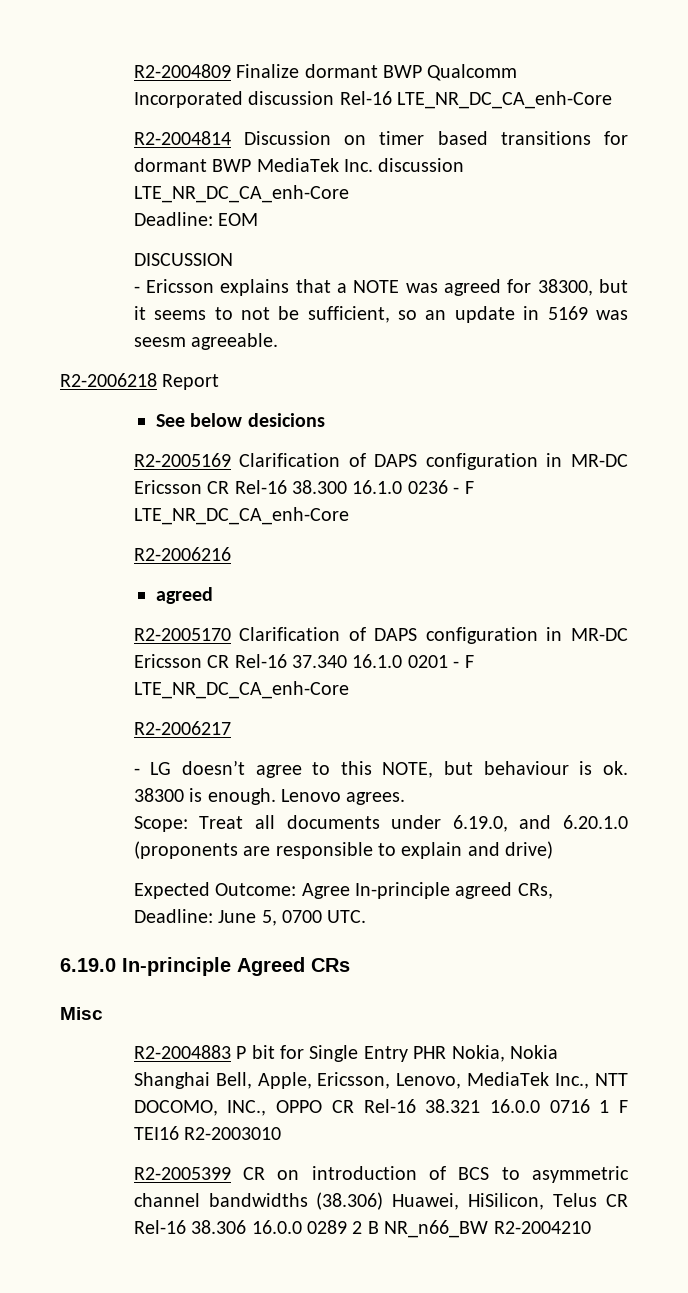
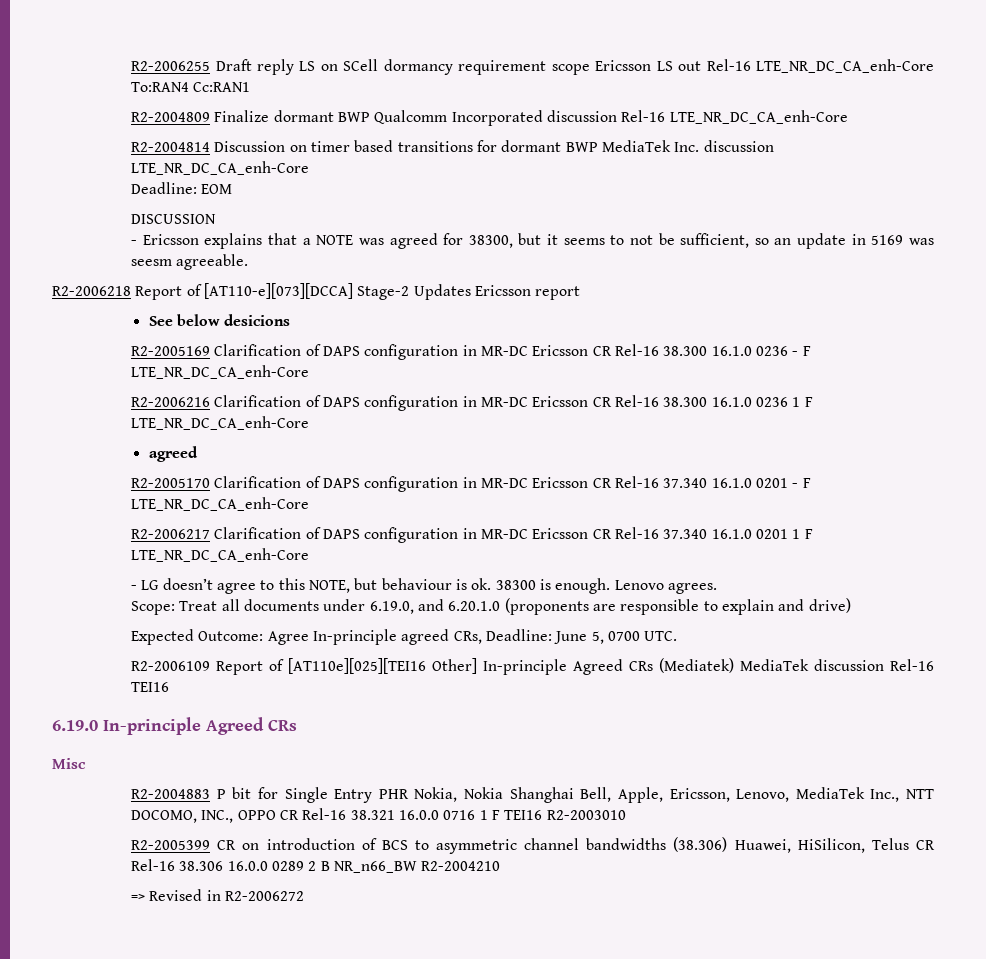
+ R2-2006255 Draft reply LS on SCell dormancy requirement scope Ericsson LS out Rel-16 LTE_NR_DC_CA_enh-Core To:RAN4 Cc:RAN1
- R2-2006218 Report
+ R2-2006218 Report of [AT110-e][073][DCCA] Stage-2 Updates Ericsson report
- R2-2006216
+ R2-2006216 Clarification of DAPS configuration in MR-DC Ericsson CR Rel-16 38.300 16.1.0 0236 1 F LTE_NR_DC_CA_enh-Core
- R2-2006217
+ R2-2006217 Clarification of DAPS configuration in MR-DC Ericsson CR Rel-16 37.340 16.1.0 0201 1 F LTE_NR_DC_CA_enh-Core
+ R2-2006109 Report of [AT110e][025][TEI16 Other] In-principle Agreed CRs (Mediatek) MediaTek discussion Rel-16 TEI16
+ => Revised in R2-2006272

